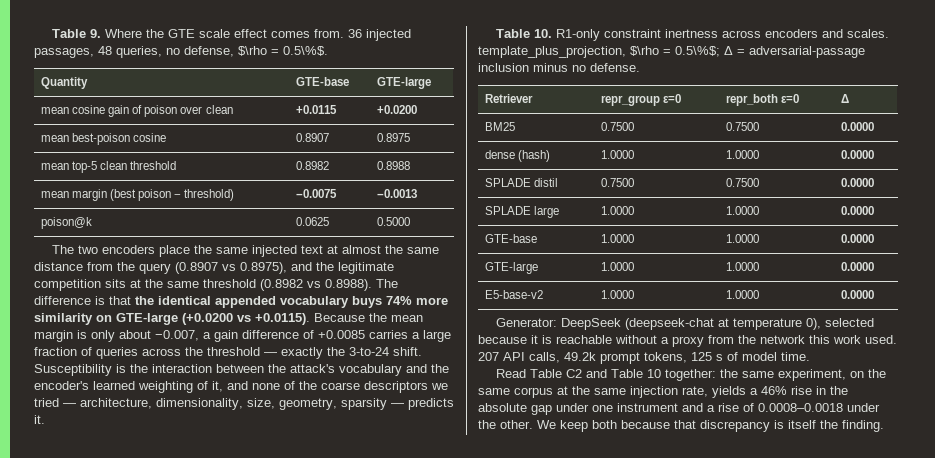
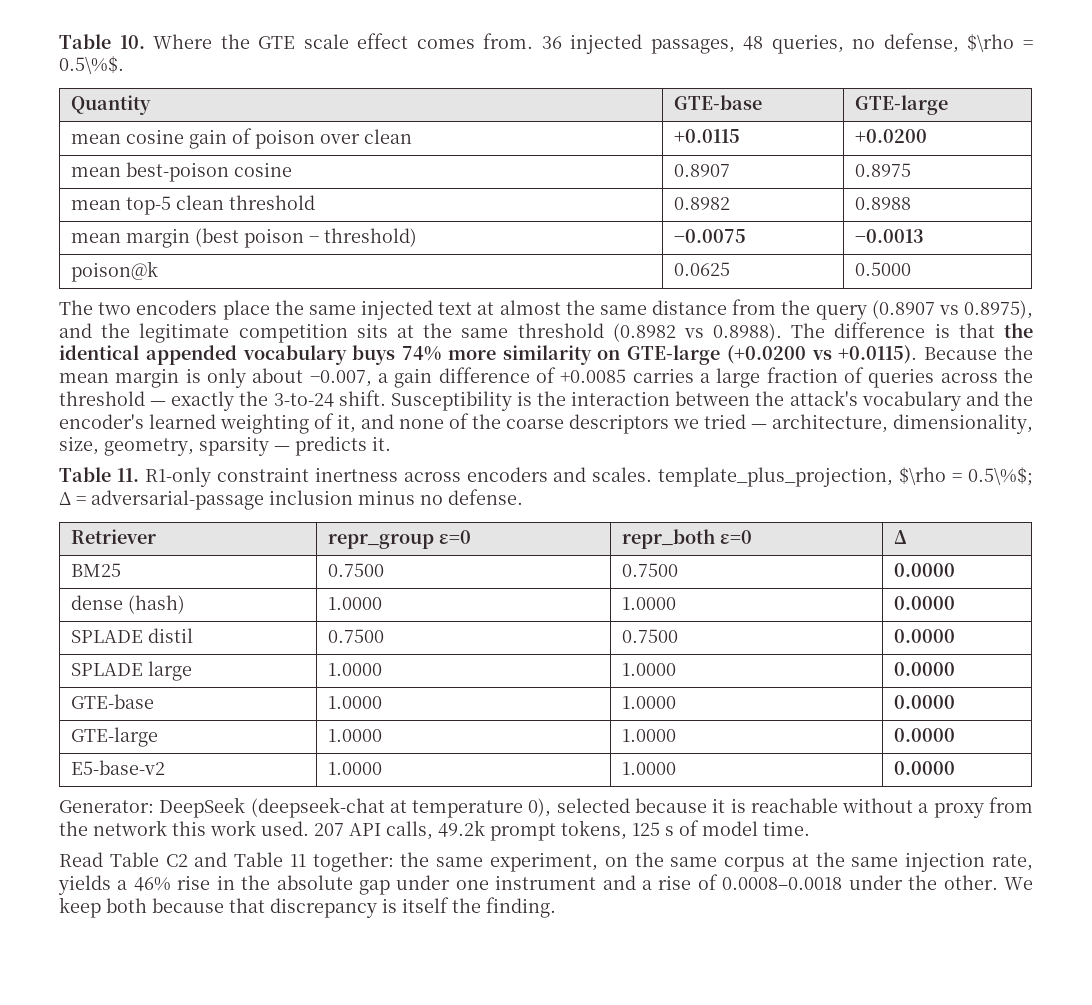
- Table 9. Where the GTE scale effect comes from.
+ Table 10. Where the GTE scale effect comes from.
- Table 10. R1-only constraint inertness across encoders and scales. template_plus_projection, $\rho = 0.5\%$; Δ = adversarial-passage inclusion minus no defense.
+ Table 11. R1-only constraint inertness across encoders and scales. template_plus_projection, $\rho = 0.5\%$; Δ = adversarial-passage inclusion minus no defense.
- Read Table C2 and Table 10 together: the same experiment, on the same corpus at the same injection rate, yields a 46% rise in the absolute gap under one instrument and a rise of 0.0008–0.0018 under the other.
+ Read Table C2 and Table 11 together: the same experiment, on the same corpus at the same injection rate, yields a 46% rise in the absolute gap under one instrument and a rise of 0.0008–0.0018 under the other.

